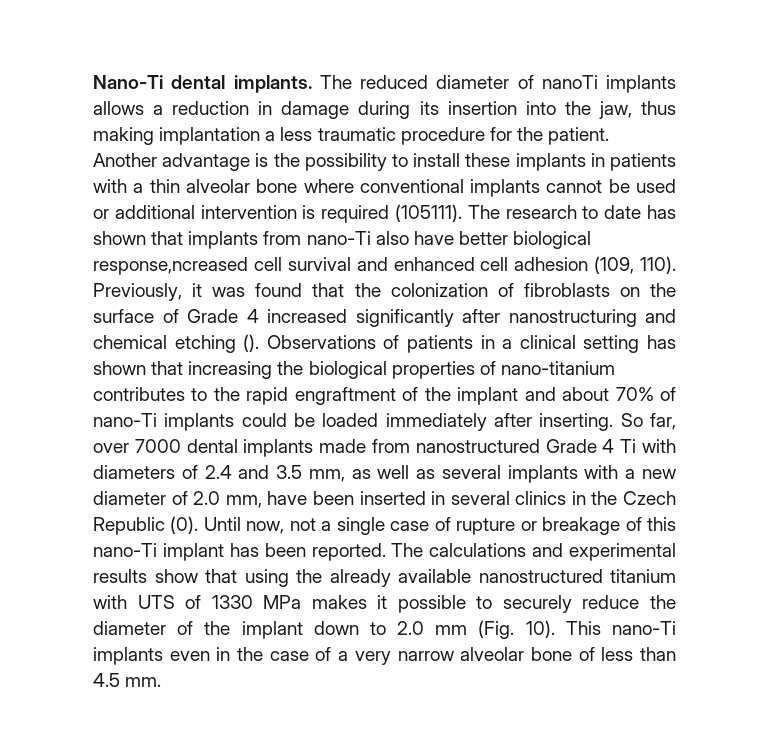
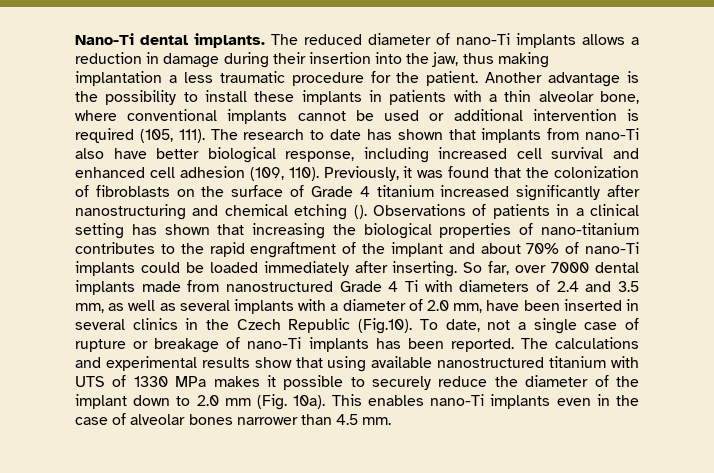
- The reduced diameter of nanoTi implants allows a reduction in damage during its insertion into the jaw, thus making implantation a less traumatic procedure for the patient.
+ The reduced diameter of nano-Ti implants allows a reduction in damage during their insertion into the jaw, thus making implantation a less traumatic procedure for the patient.
- Another advantage is the possibility to install these implants in patients with a thin alveolar bone where conventional implants cannot be used or additional intervention is required (105111).
+ Another advantage is the possibility to install these implants in patients with a thin alveolar bone, where conventional implants cannot be used or additional intervention is required (105, 111).
- The research to date has shown that implants from nano-Ti also have better biological response,ncreased cell survival and enhanced cell adhesion (109, 110).
+ The research to date has shown that implants from nano-Ti also have better biological response, including increased cell survival and enhanced cell adhesion (109, 110).
- Previously, it was found that the colonization of fibroblasts on the surface of Grade 4 increased significantly after nanostructuring and chemical etching ().
+ Previously, it was found that the colonization of fibroblasts on the surface of Grade 4 titanium increased significantly after nanostructuring and chemical etching ().
- So far, over 7000 dental implants made from nanostructured Grade 4 Ti with diameters of 2.4 and 3.5 mm, as well as several implants with a new diameter of 2.0 mm, have been inserted in several clinics in the Czech Republic (0). Until now, not a single case of rupture or breakage of this nano-Ti implant has been reported.
+ So far, over 7000 dental implants made from nanostructured Grade 4 Ti with diameters of 2.4 and 3.5 mm, as well as several implants with a diameter of 2.0 mm, have been inserted in several clinics in the Czech Republic (Fig.10). To date, not a single case of rupture or breakage of nano-Ti implants has been reported.
- The calculations and experimental results show that using the already available nanostructured titanium with UTS of 1330 MPa makes it possible to securely reduce the diameter of the implant down to 2.0 mm (Fig. 10). This nano-Ti implants even in the case of a very narrow alveolar bone of less than 4.5 mm.
+ The calculations and experimental results show that using available nanostructured titanium with UTS of 1330 MPa makes it possible to securely reduce the diameter of the implant down to 2.0 mm (Fig. 10a). This enables nano-Ti implants even in the case of alveolar bones narrower than 4.5 mm.

